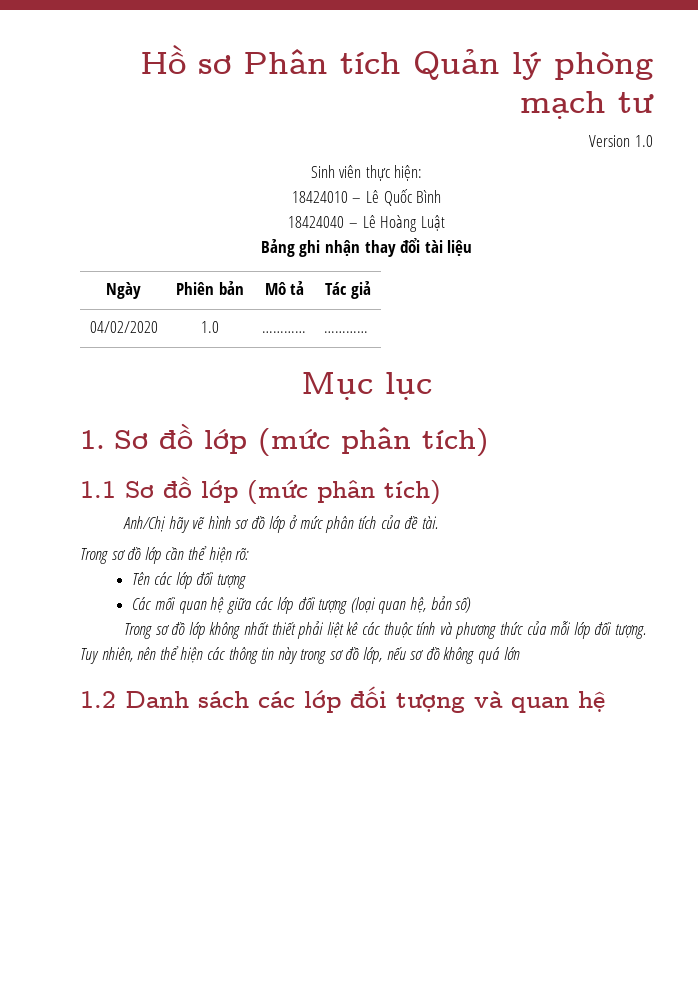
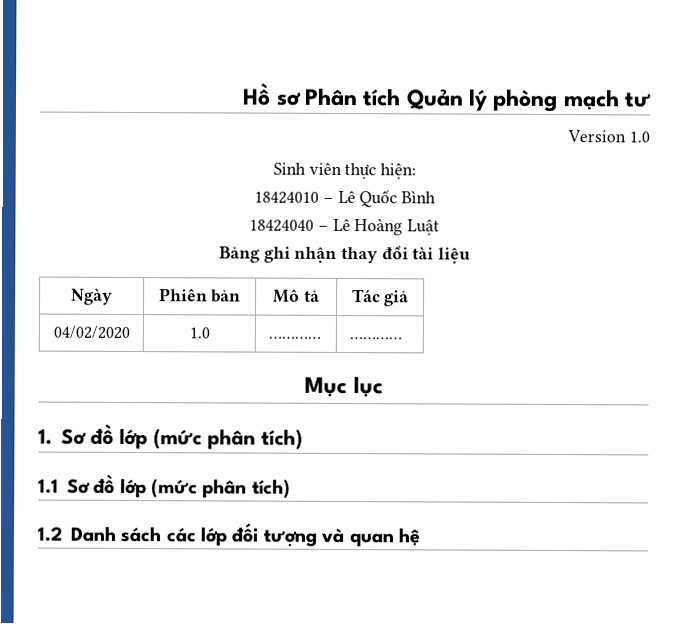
- Anh/Chị hãy vẽ hình sơ đồ lớp ở mức phân tích của đề tài.
- Trong sơ đồ lớp cần thể hiện rõ:
- Tên các lớp đối tượng
- Các mối quan hệ giữa các lớp đối tượng (loại quan hệ, bản số)
- Trong sơ đồ lớp không nhất thiết phải liệt kê các thuộc tính và phương thức của mỗi lớp đối tượng. Tuy nhiên, nên thể hiện các thông tin này trong sơ đồ lớp, nếu sơ đồ không quá lớn

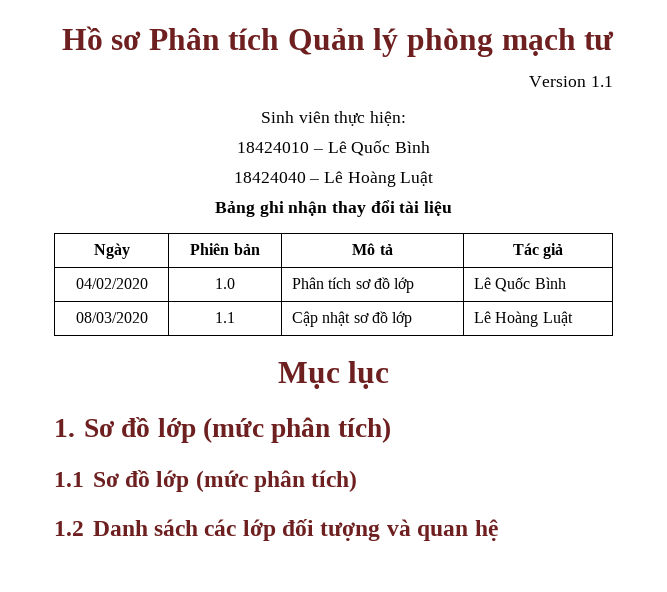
- Version 1.0
+ Version 1.1
- 04/02/2020 | 1.0 | ………… | …………
+ 04/02/2020 | 1.0 | Phân tích sơ đồ lớp | Lê Quốc Bình
+ 08/03/2020 | 1.1 | Cập nhật sơ đồ lớp | Lê Hoàng Luật

